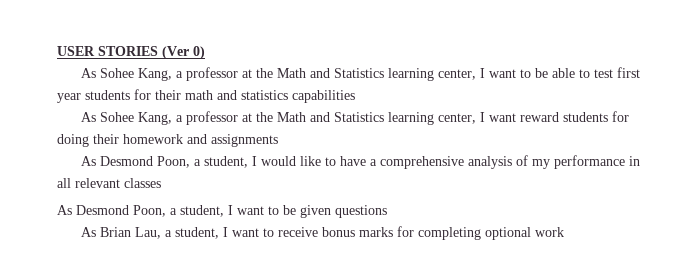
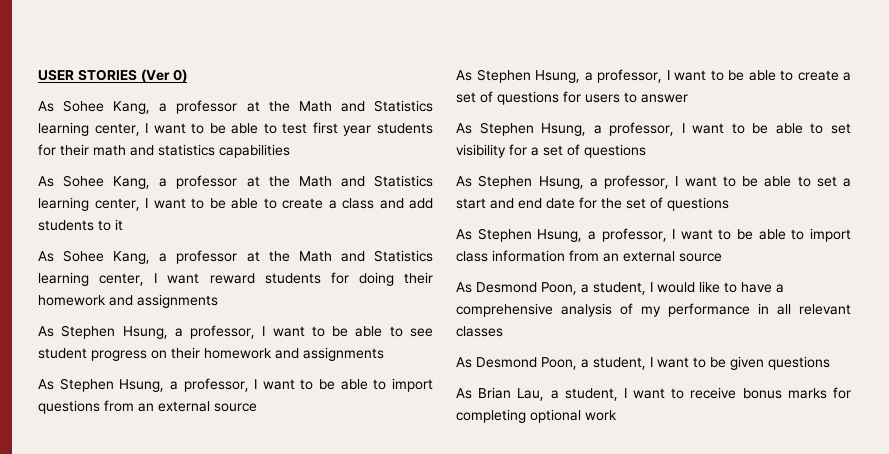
+ As Sohee Kang, a professor at the Math and Statistics learning center, I want to be able to create a class and add students to it
+ As Stephen Hsung, a professor, I want to be able to see student progress on their homework and assignments
+ As Stephen Hsung, a professor, I want to be able to import questions from an external source
+ As Stephen Hsung, a professor, I want to be able to create a set of questions for users to answer
+ As Stephen Hsung, a professor, I want to be able to set visibility for a set of questions
+ As Stephen Hsung, a professor, I want to be able to set a start and end date for the set of questions
+ As Stephen Hsung, a professor, I want to be able to import class information from an external source

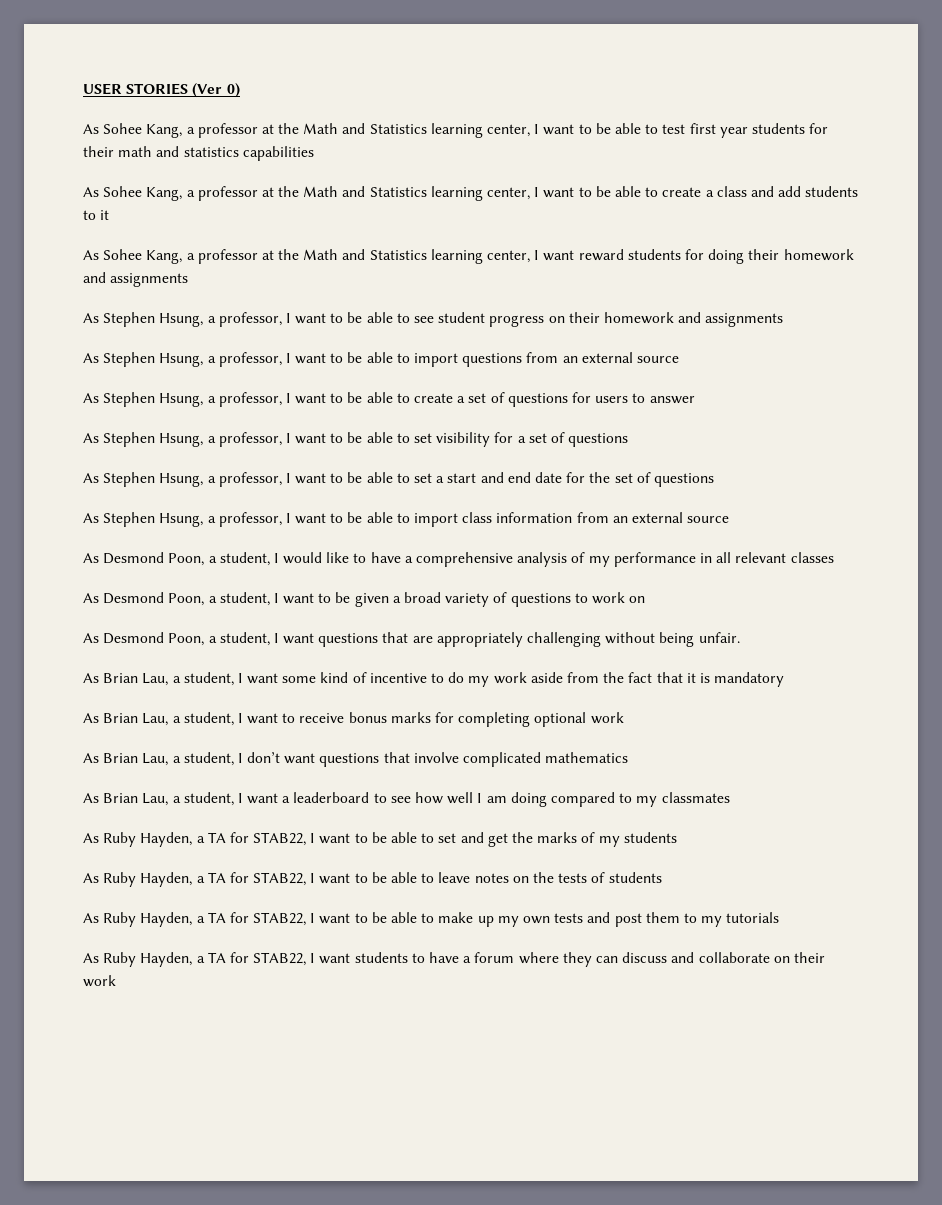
- As Desmond Poon, a student, I want to be given questions
+ As Desmond Poon, a student, I want to be given a broad variety of questions to work on
+ As Desmond Poon, a student, I want questions that are appropriately challenging without being unfair.
+ As Brian Lau, a student, I want some kind of incentive to do my work aside from the fact that it is mandatory
+ As Brian Lau, a student, I don’t want questions that involve complicated mathematics
+ As Brian Lau, a student, I want a leaderboard to see how well I am doing compared to my classmates
+ As Ruby Hayden, a TA for STAB22, I want to be able to set and get the marks of my students
+ As Ruby Hayden, a TA for STAB22, I want to be able to leave notes on the tests of students
+ As Ruby Hayden, a TA for STAB22, I want to be able to make up my own tests and post them to my tutorials
+ As Ruby Hayden, a TA for STAB22, I want students to have a forum where they can discuss and collaborate on their work

